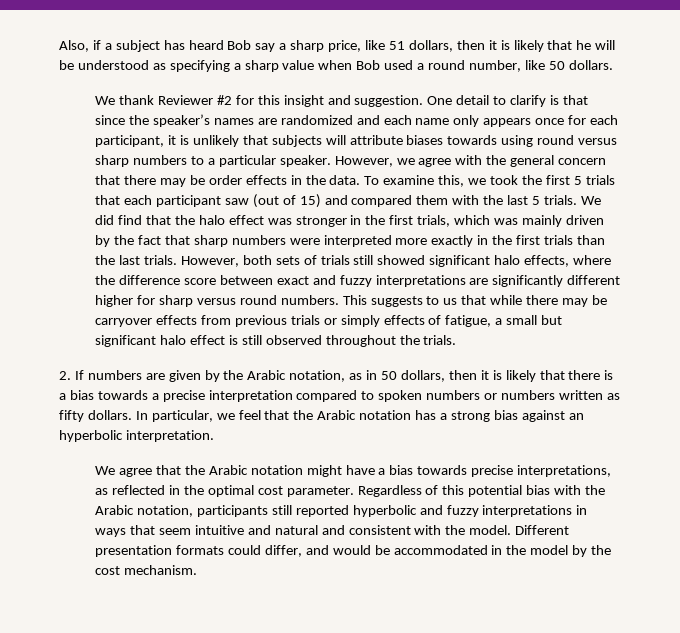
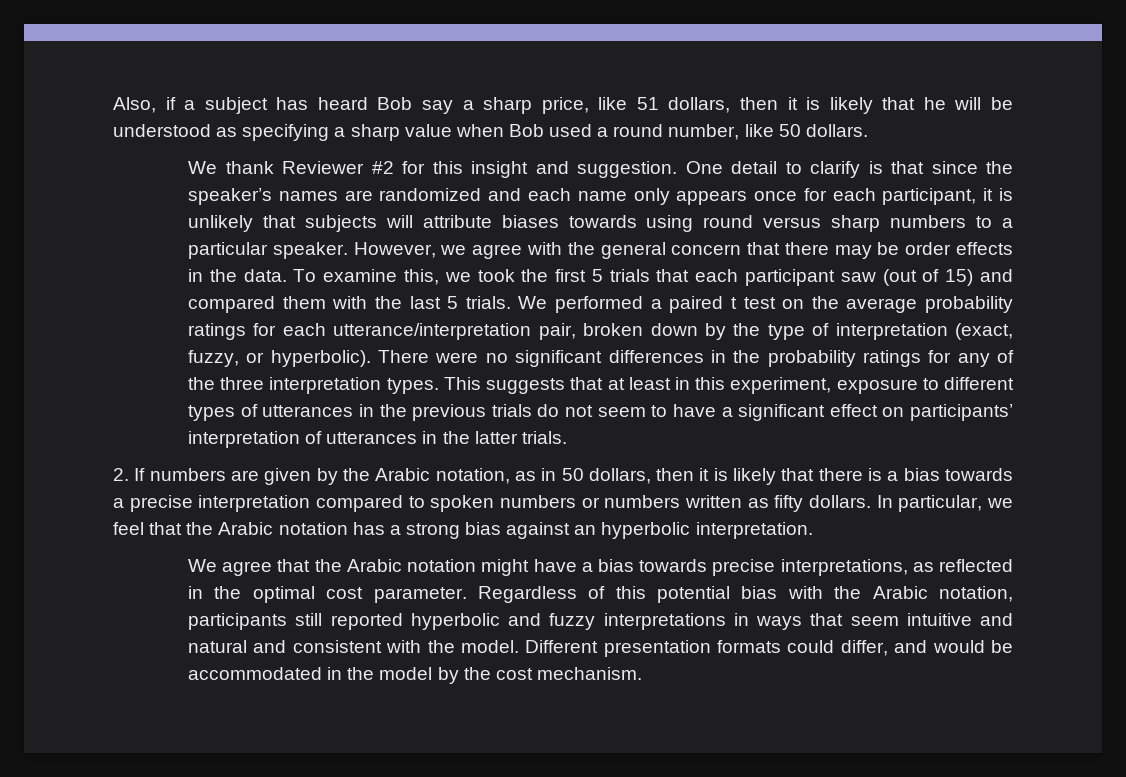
- We did find that the halo effect was stronger in the first trials, which was mainly driven by the fact that sharp numbers were interpreted more exactly in the first trials than the last trials. However, both sets of trials still showed significant halo effects, where the difference score between exact and fuzzy interpretations are significantly different higher for sharp versus round numbers. This suggests to us that while there may be carryover effects from previous trials or simply effects of fatigue, a small but significant halo effect is still observed throughout the trials.
+ We performed a paired t test on the average probability ratings for each utterance/interpretation pair, broken down by the type of interpretation (exact, fuzzy, or hyperbolic). There were no significant differences in the probability ratings for any of the three interpretation types. This suggests that at least in this experiment, exposure to different types of utterances in the previous trials do not seem to have a significant effect on participants’ interpretation of utterances in the latter trials.

